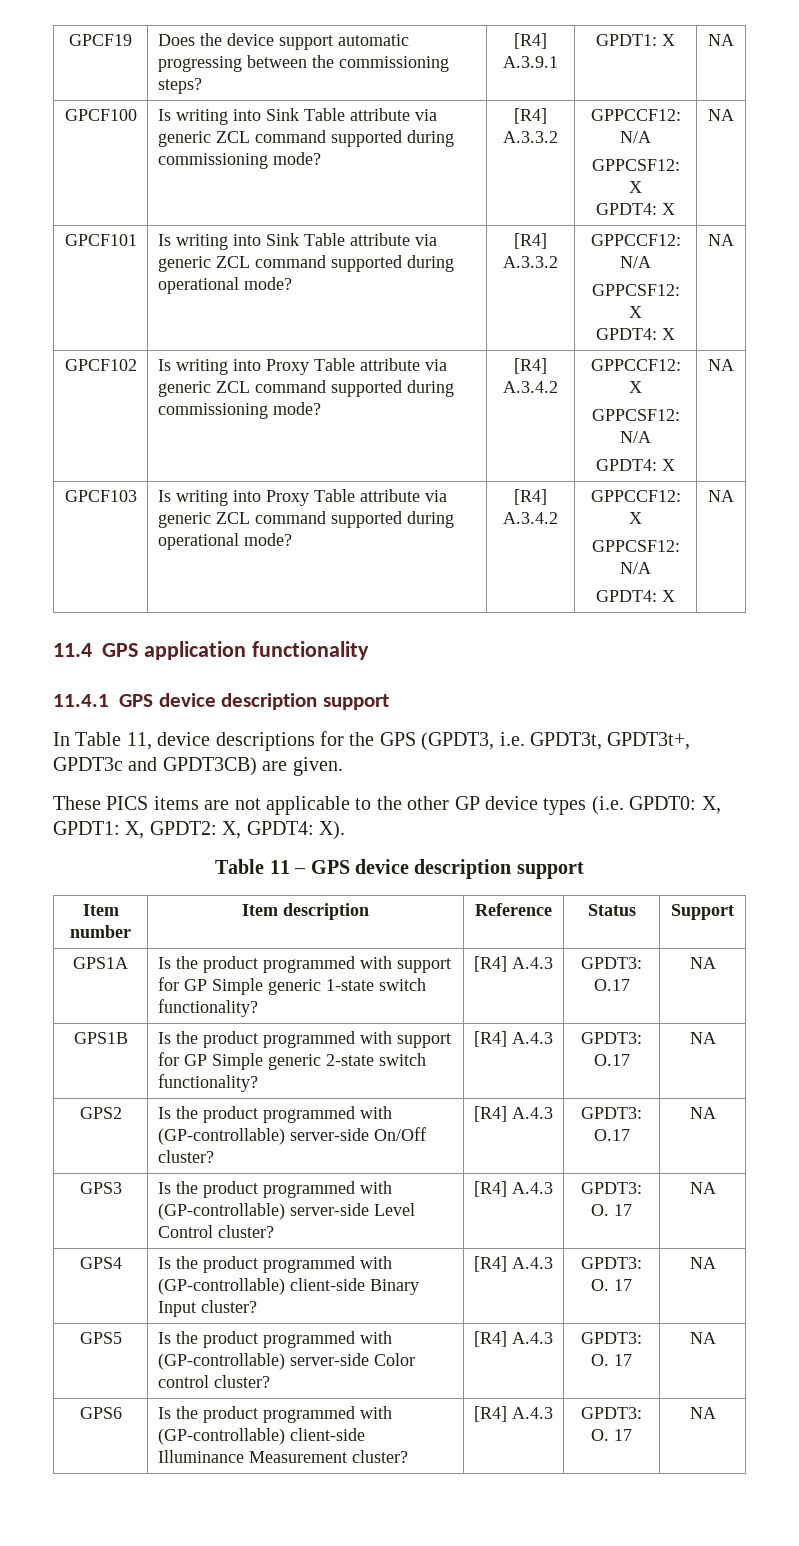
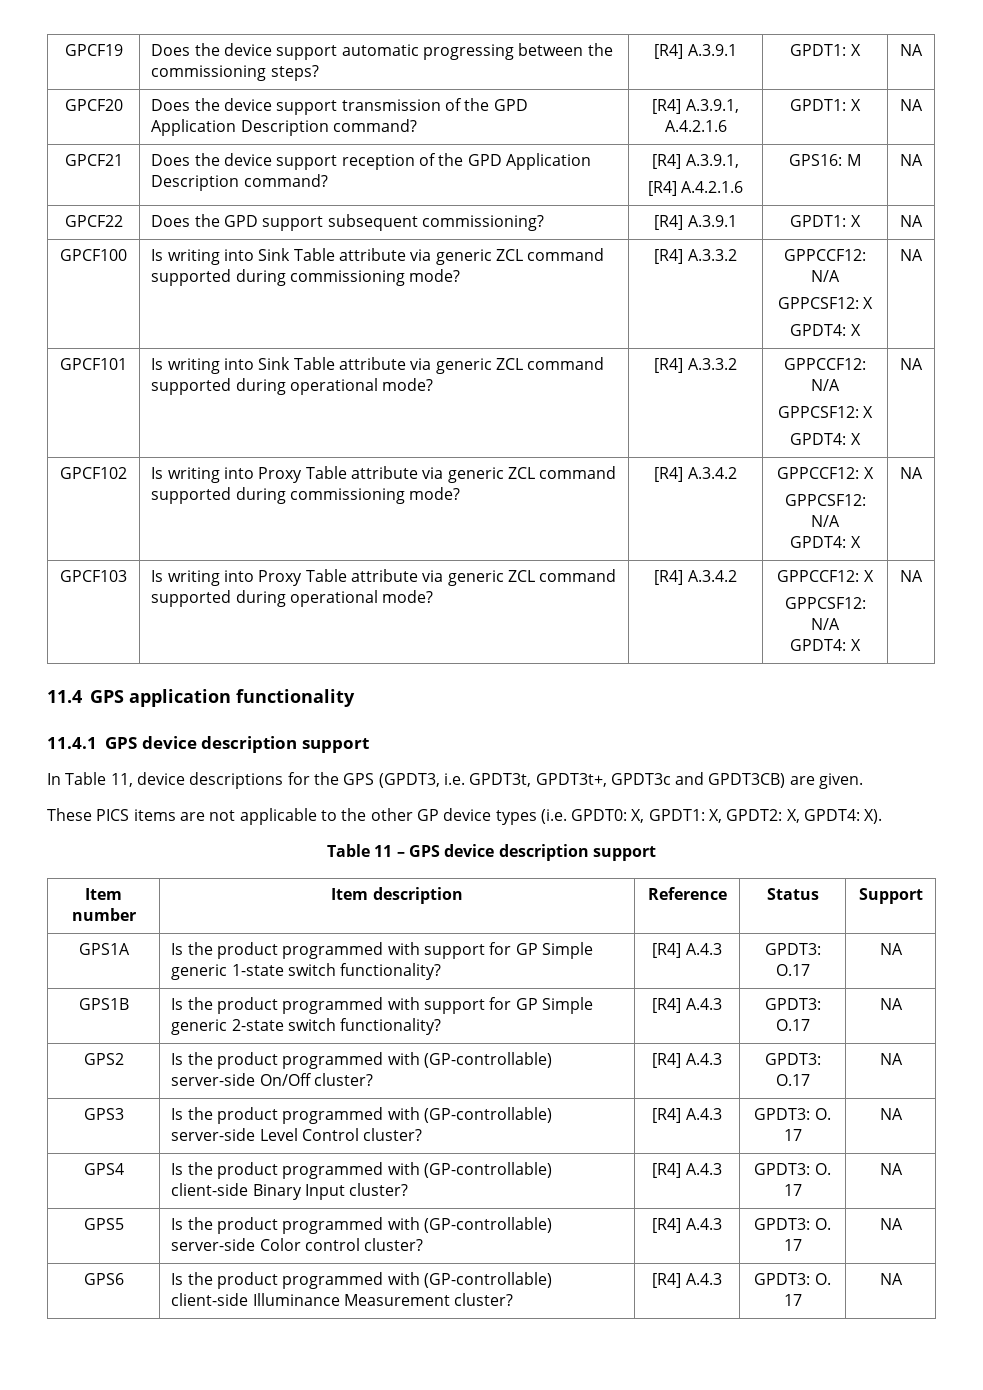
+ GPCF20 | Does the device support transmission of the GPD Application Description command? | [R4] A.3.9.1, A.4.2.1.6 | GPDT1: X | NA
+ GPCF21 | Does the device support reception of the GPD Application Description command? | [R4] A.3.9.1,
+ [R4] A.4.2.1.6 | GPS16: M | NA
+ GPCF22 | Does the GPD support subsequent commissioning? | [R4] A.3.9.1 | GPDT1: X | NA

